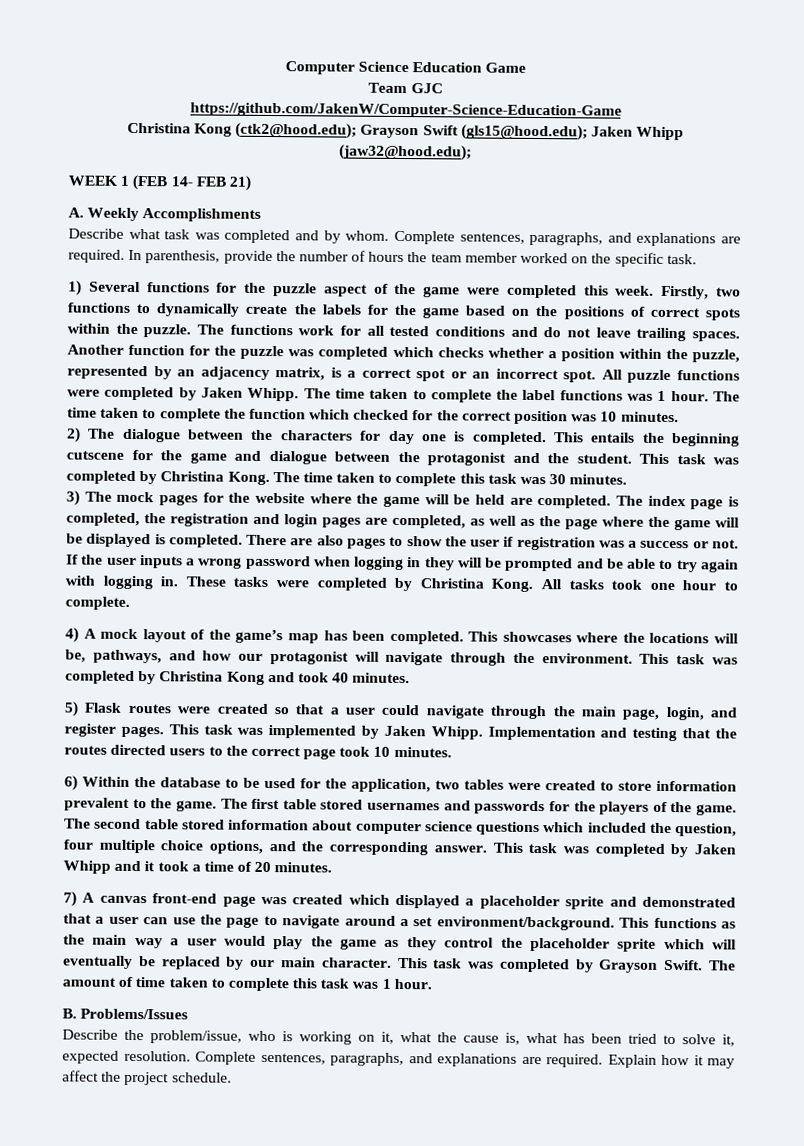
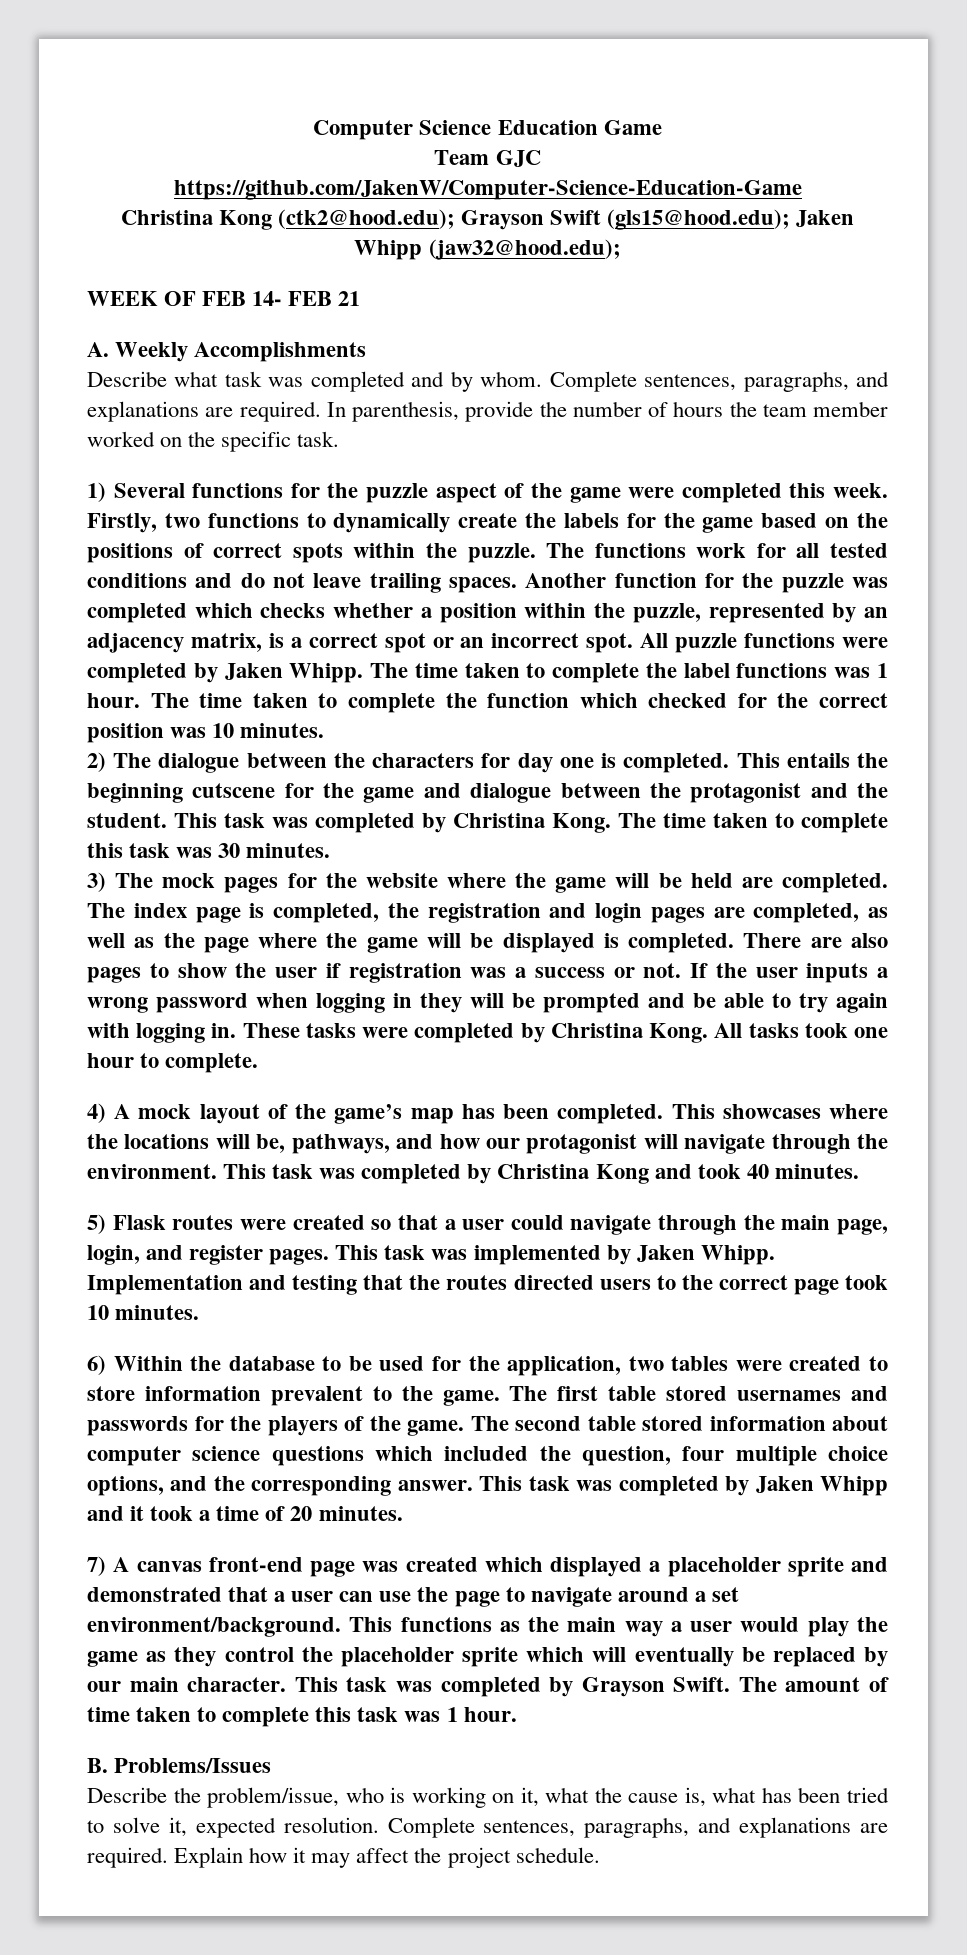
- WEEK 1 (FEB 14- FEB 21)
+ WEEK OF FEB 14- FEB 21

